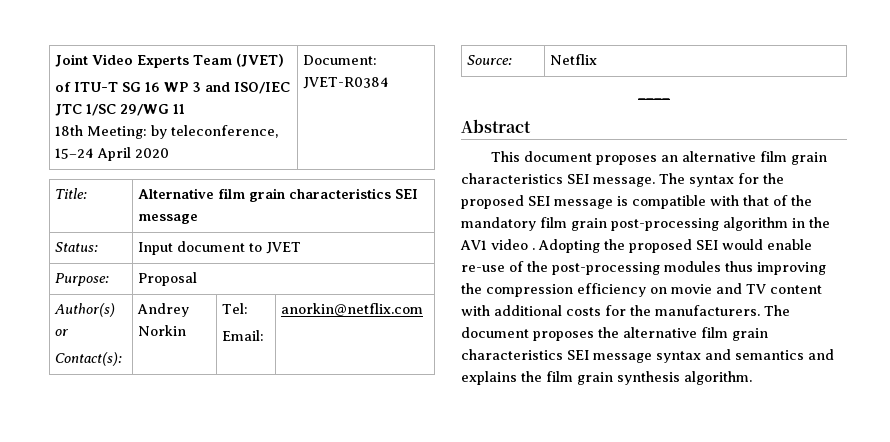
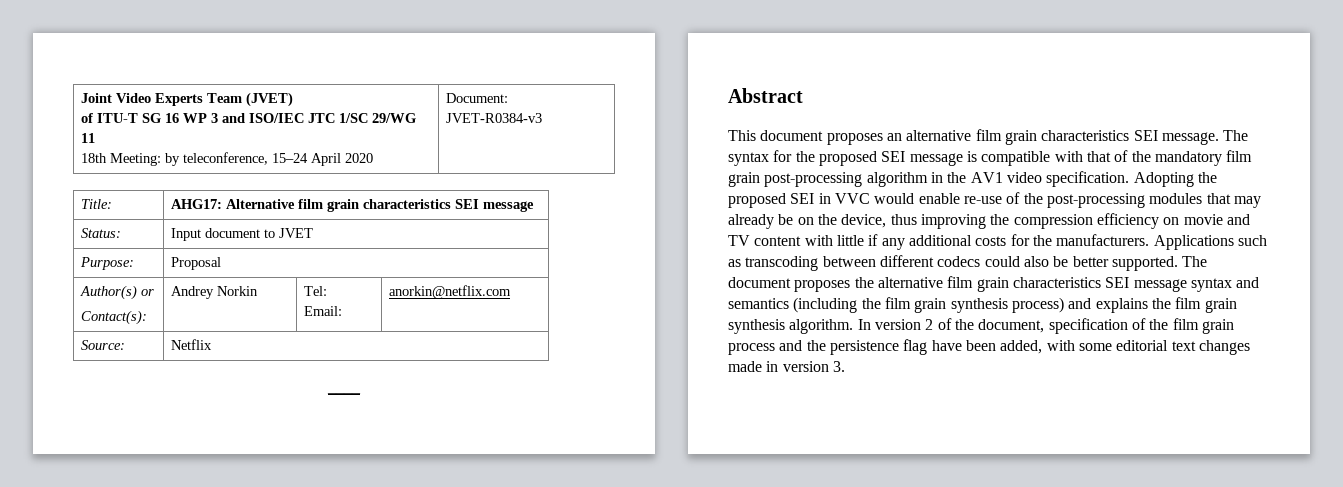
  Joint Video Experts Team (JVET)
  of ITU-T SG 16 WP 3 and ISO/IEC JTC 1/SC 29/WG 11
- 18th Meeting: by teleconference, 15–24 April 2020 | Document: JVET-R0384
+ 18th Meeting: by teleconference, 15–24 April 2020 | Document: JVET-R0384-v3
- Title: | Alternative film grain characteristics SEI message
+ Title: | AHG17: Alternative film grain characteristics SEI message
- The syntax for the proposed SEI message is compatible with that of the mandatory film grain post-processing algorithm in the AV1 video .
+ The syntax for the proposed SEI message is compatible with that of the mandatory film grain post-processing algorithm in the AV1 video specification.
- Adopting the proposed SEI would enable re-use of the post-processing modules thus improving the compression efficiency on movie and TV content with additional costs for the manufacturers.
+ Adopting the proposed SEI in VVC would enable re-use of the post-processing modules that may already be on the device, thus improving the compression efficiency on movie and TV content with little if any additional costs for the manufacturers.
+ Applications such as transcoding between different codecs could also be better supported.
- The document proposes the alternative film grain characteristics SEI message syntax and semantics and explains the film grain synthesis algorithm.
+ The document proposes the alternative film grain characteristics SEI message syntax and semantics (including the film grain synthesis process) and explains the film grain synthesis algorithm.
+ In version 2 of the document, specification of the film grain process and the persistence flag have been added, with some editorial text changes made in version 3.

